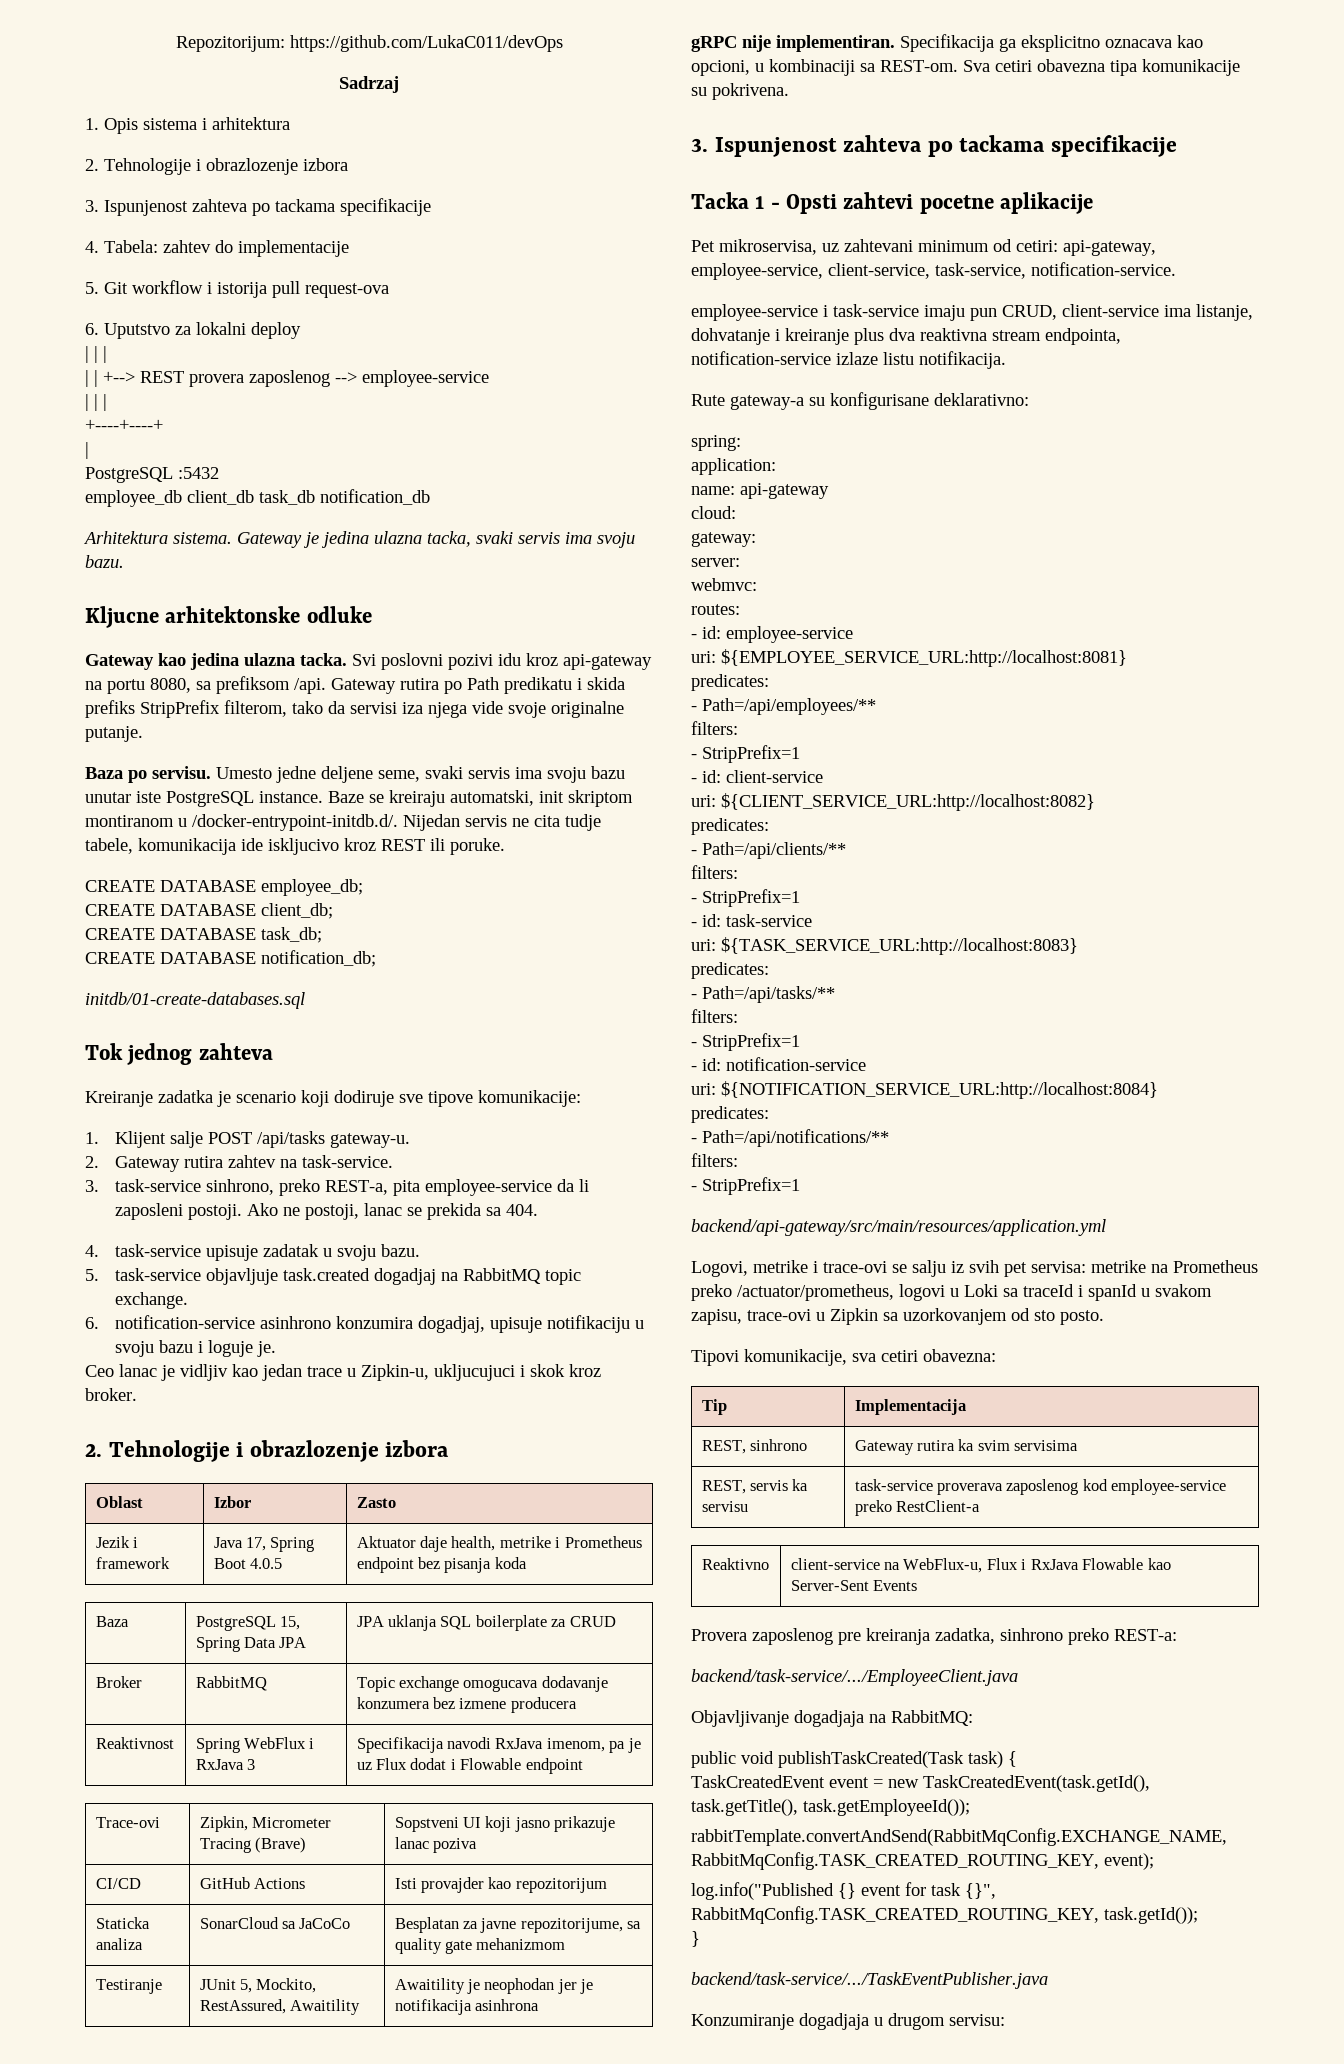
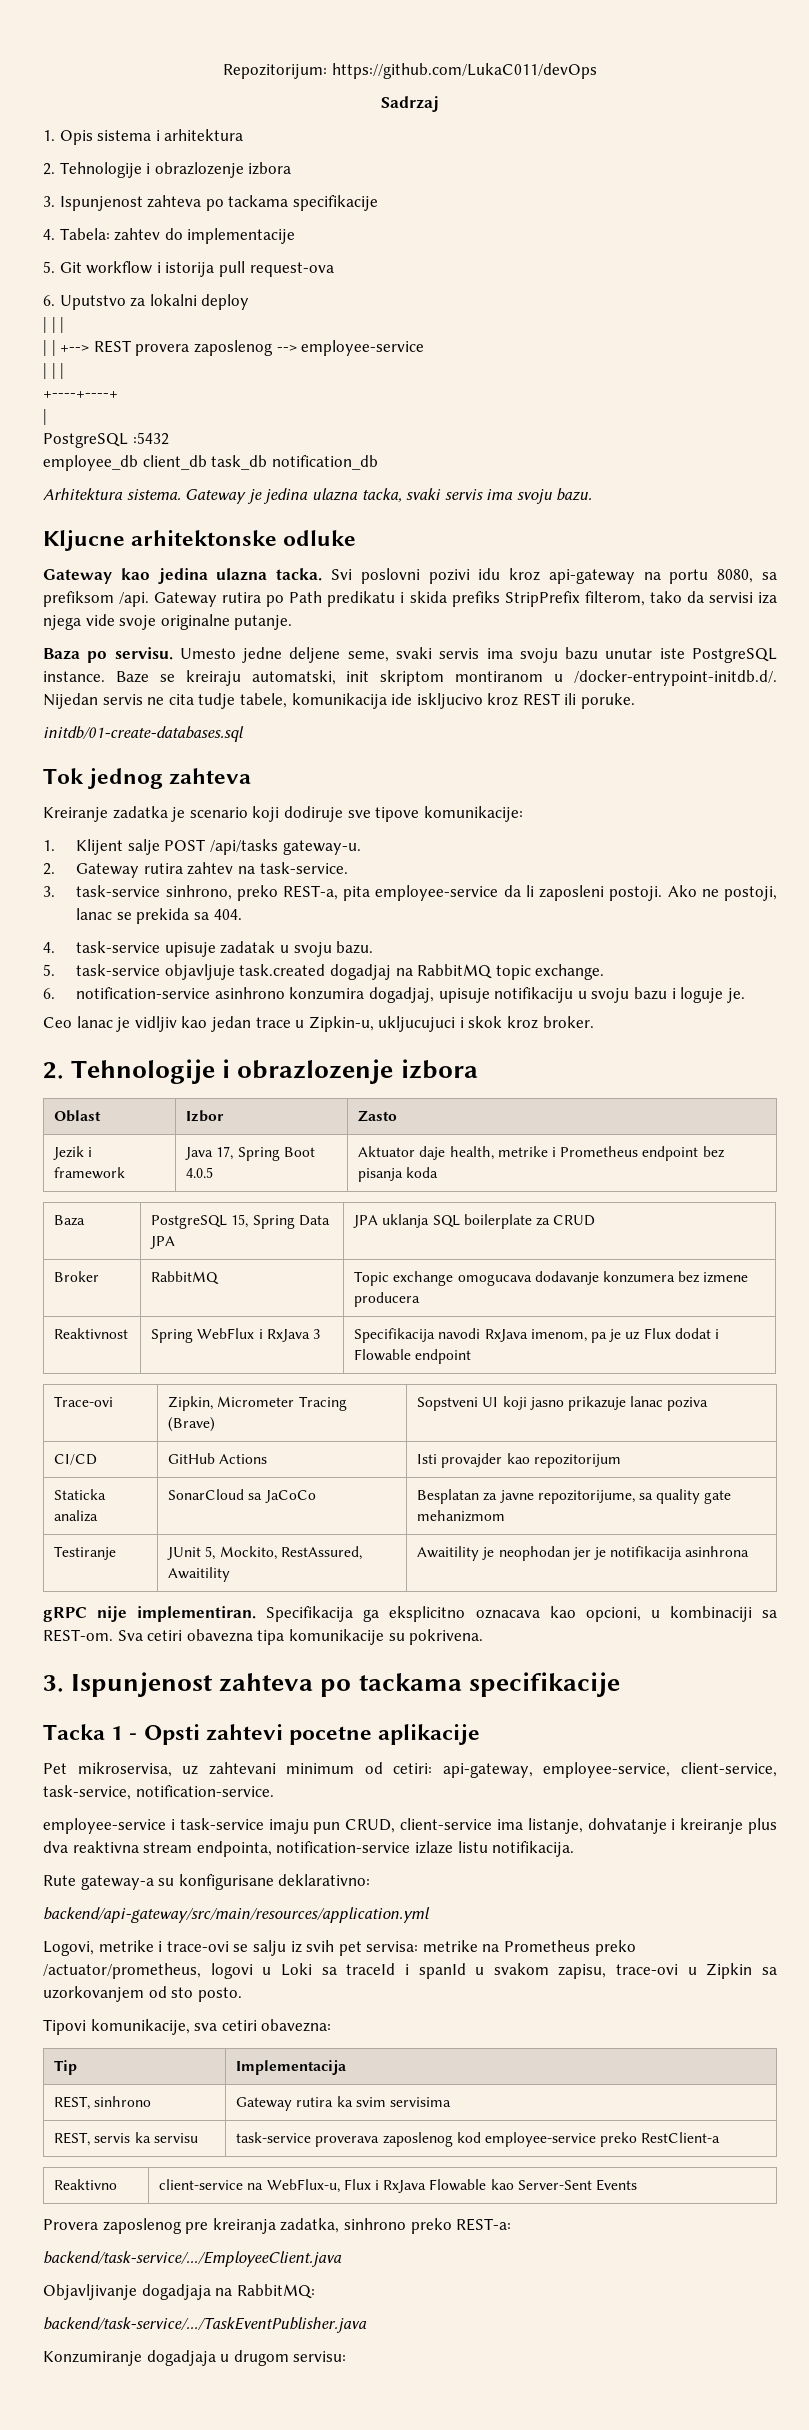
- CREATE DATABASE employee_db;
- CREATE DATABASE client_db;
- CREATE DATABASE task_db;
- CREATE DATABASE notification_db;
- spring:
- application:
- name: api-gateway
- cloud:
- gateway:
- server:
- webmvc:
- routes:
- - id: employee-service
- uri: ${EMPLOYEE_SERVICE_URL:http://localhost:8081}
- predicates:
- - Path=/api/employees/**
- filters:
- - StripPrefix=1
- - id: client-service
- uri: ${CLIENT_SERVICE_URL:http://localhost:8082}
- predicates:
- - Path=/api/clients/**
- filters:
- - StripPrefix=1
- - id: task-service
- uri: ${TASK_SERVICE_URL:http://localhost:8083}
- predicates:
- - Path=/api/tasks/**
- filters:
- - StripPrefix=1
- - id: notification-service
- uri: ${NOTIFICATION_SERVICE_URL:http://localhost:8084}
- predicates:
- - Path=/api/notifications/**
- filters:
- - StripPrefix=1
- public void publishTaskCreated(Task task) {
- TaskCreatedEvent event = new TaskCreatedEvent(task.getId(), task.getTitle(), task.getEmployeeId());
- rabbitTemplate.convertAndSend(RabbitMqConfig.EXCHANGE_NAME, RabbitMqConfig.TASK_CREATED_ROUTING_KEY, event);
- log.info("Published {} event for task {}", RabbitMqConfig.TASK_CREATED_ROUTING_KEY, task.getId());
- }

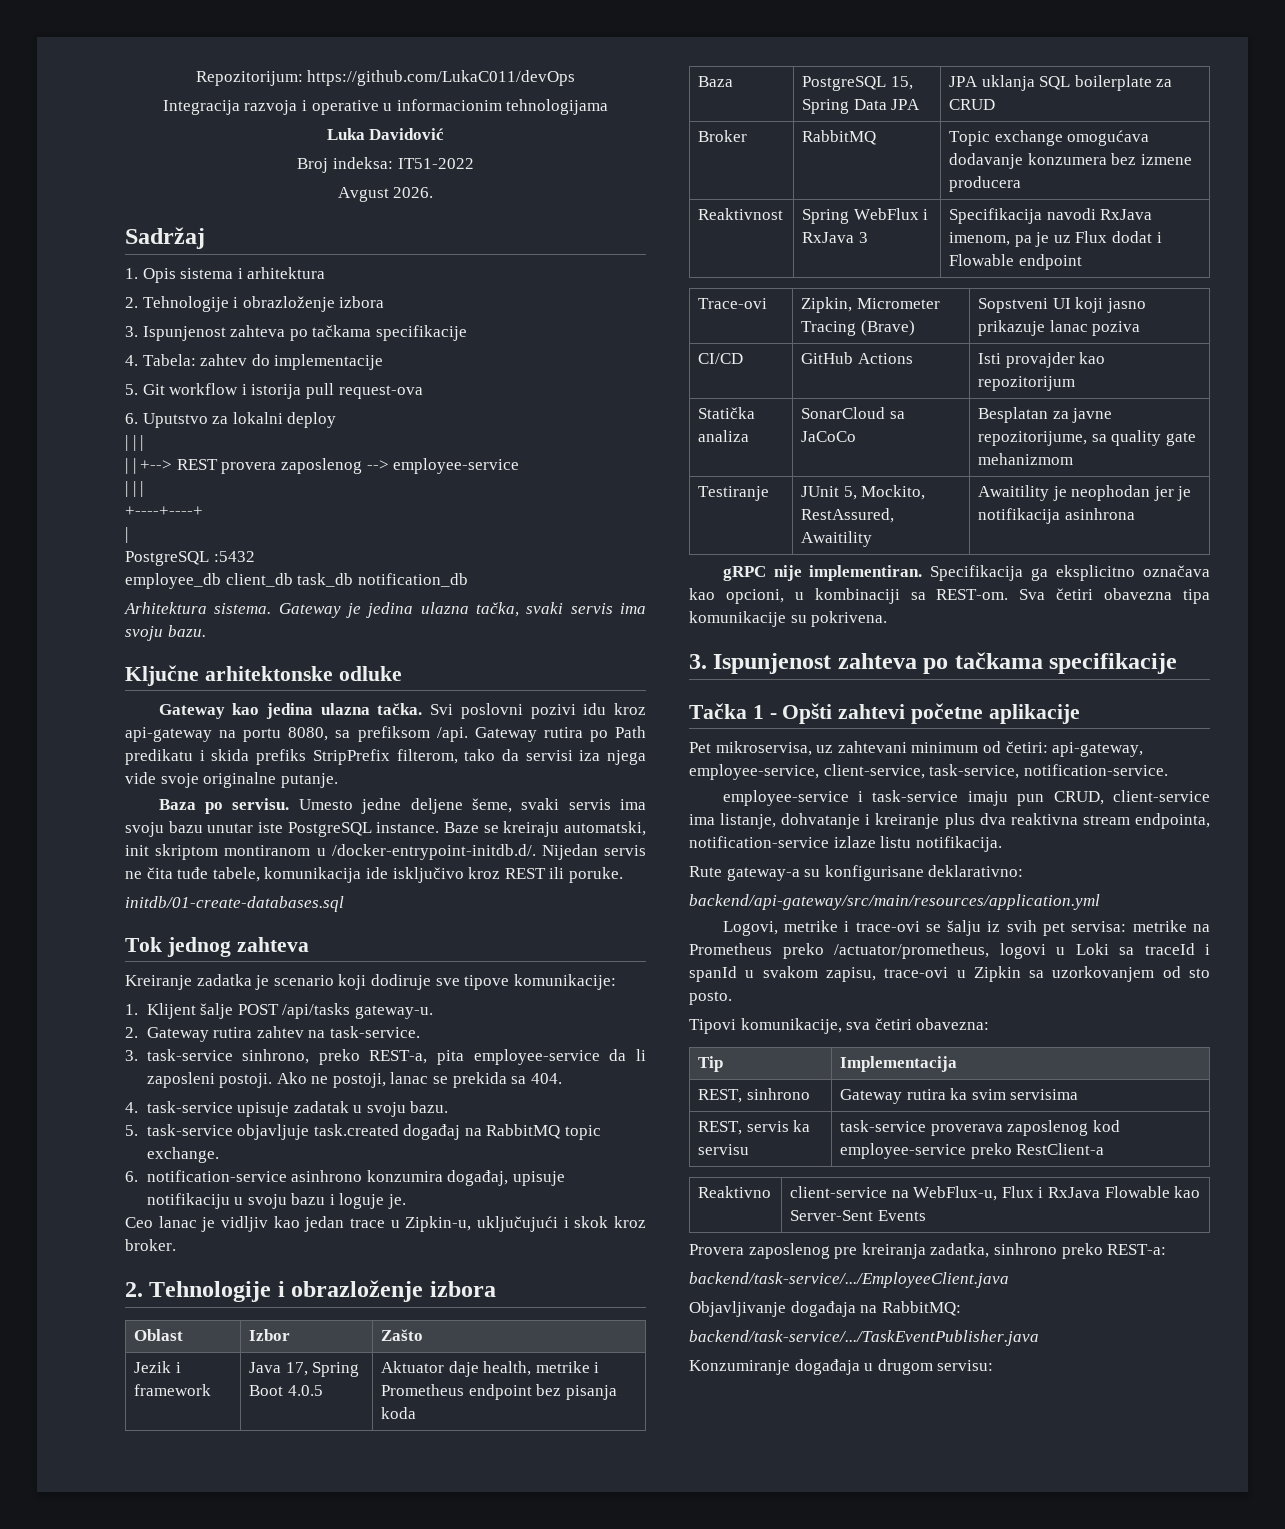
- Sadrzaj
+ Integracija razvoja i operative u informacionim tehnologijama
+ Luka Davidović
+ Broj indeksa: IT51-2022
+ Avgust 2026.
+ Sadržaj
  1. Opis sistema i arhitektura
- 2. Tehnologije i obrazlozenje izbora
- 3. Ispunjenost zahteva po tackama specifikacije
+ 2. Tehnologije i obrazloženje izbora
+ 3. Ispunjenost zahteva po tačkama specifikacije
- Gateway je jedina ulazna tacka, svaki servis ima svoju bazu.
+ Gateway je jedina ulazna tačka, svaki servis ima svoju bazu.
- Kljucne arhitektonske odluke
+ Ključne arhitektonske odluke
- Gateway kao jedina ulazna tacka.
+ Gateway kao jedina ulazna tačka.
- Umesto jedne deljene seme, svaki servis ima svoju bazu unutar iste PostgreSQL instance.
+ Umesto jedne deljene šeme, svaki servis ima svoju bazu unutar iste PostgreSQL instance.
- Baze se kreiraju automatski, init skriptom montiranom u /docker-entrypoint-initdb.d/. Nijedan servis ne cita tudje tabele, komunikacija ide iskljucivo kroz REST ili poruke.
+ Baze se kreiraju automatski, init skriptom montiranom u /docker-entrypoint-initdb.d/. Nijedan servis ne čita tuđe tabele, komunikacija ide isključivo kroz REST ili poruke.
- 1. Klijent salje POST /api/tasks gateway-u.
+ 1. Klijent šalje POST /api/tasks gateway-u.
- 5. task-service objavljuje task.created dogadjaj na RabbitMQ topic exchange.
+ 5. task-service objavljuje task.created događaj na RabbitMQ topic exchange.
- 6. notification-service asinhrono konzumira dogadjaj, upisuje notifikaciju u svoju bazu i loguje je.
+ 6. notification-service asinhrono konzumira događaj, upisuje notifikaciju u svoju bazu i loguje je.
- Ceo lanac je vidljiv kao jedan trace u Zipkin-u, ukljucujuci i skok kroz broker.
- 2. Tehnologije i obrazlozenje izbora
+ Ceo lanac je vidljiv kao jedan trace u Zipkin-u, uključujući i skok kroz broker.
+ 2. Tehnologije i obrazloženje izbora
- Oblast | Izbor | Zasto
+ Oblast | Izbor | Zašto
- Broker | RabbitMQ | Topic exchange omogucava dodavanje konzumera bez izmene producera
+ Broker | RabbitMQ | Topic exchange omogućava dodavanje konzumera bez izmene producera
- Staticka analiza | SonarCloud sa JaCoCo | Besplatan za javne repozitorijume, sa quality gate mehanizmom
+ Statička analiza | SonarCloud sa JaCoCo | Besplatan za javne repozitorijume, sa quality gate mehanizmom
- Specifikacija ga eksplicitno oznacava kao opcioni, u kombinaciji sa REST-om.
+ Specifikacija ga eksplicitno označava kao opcioni, u kombinaciji sa REST-om.
- Sva cetiri obavezna tipa komunikacije su pokrivena.
- 3. Ispunjenost zahteva po tackama specifikacije
- Tacka 1 - Opsti zahtevi pocetne aplikacije
+ Sva četiri obavezna tipa komunikacije su pokrivena.
+ 3. Ispunjenost zahteva po tačkama specifikacije
+ Tačka 1 - Opšti zahtevi početne aplikacije
- Pet mikroservisa, uz zahtevani minimum od cetiri: api-gateway, employee-service, client-service, task-service, notification-service.
+ Pet mikroservisa, uz zahtevani minimum od četiri: api-gateway, employee-service, client-service, task-service, notification-service.
- Logovi, metrike i trace-ovi se salju iz svih pet servisa: metrike na Prometheus preko /actuator/prometheus, logovi u Loki sa traceId i spanId u svakom zapisu, trace-ovi u Zipkin sa uzorkovanjem od sto posto.
+ Logovi, metrike i trace-ovi se šalju iz svih pet servisa: metrike na Prometheus preko /actuator/prometheus, logovi u Loki sa traceId i spanId u svakom zapisu, trace-ovi u Zipkin sa uzorkovanjem od sto posto.
- Tipovi komunikacije, sva cetiri obavezna:
+ Tipovi komunikacije, sva četiri obavezna:
- Objavljivanje dogadjaja na RabbitMQ:
+ Objavljivanje događaja na RabbitMQ:
- Konzumiranje dogadjaja u drugom servisu:
+ Konzumiranje događaja u drugom servisu:

